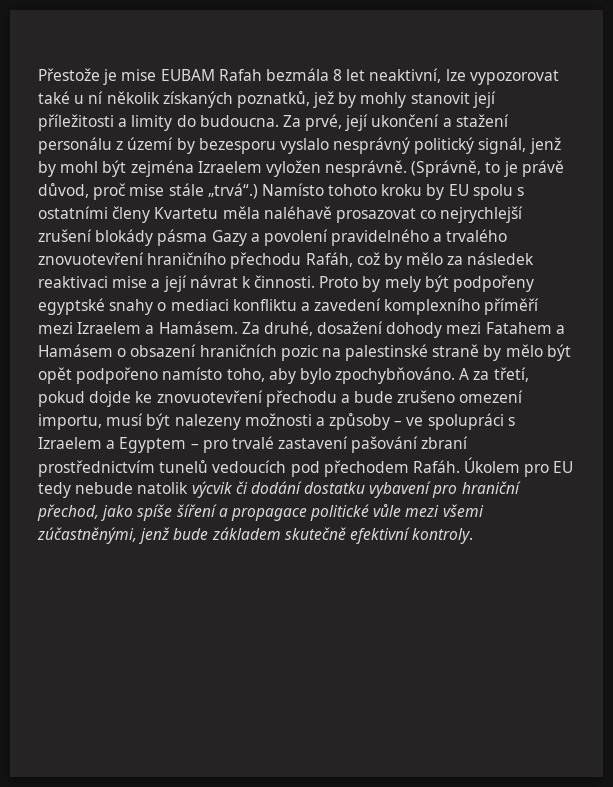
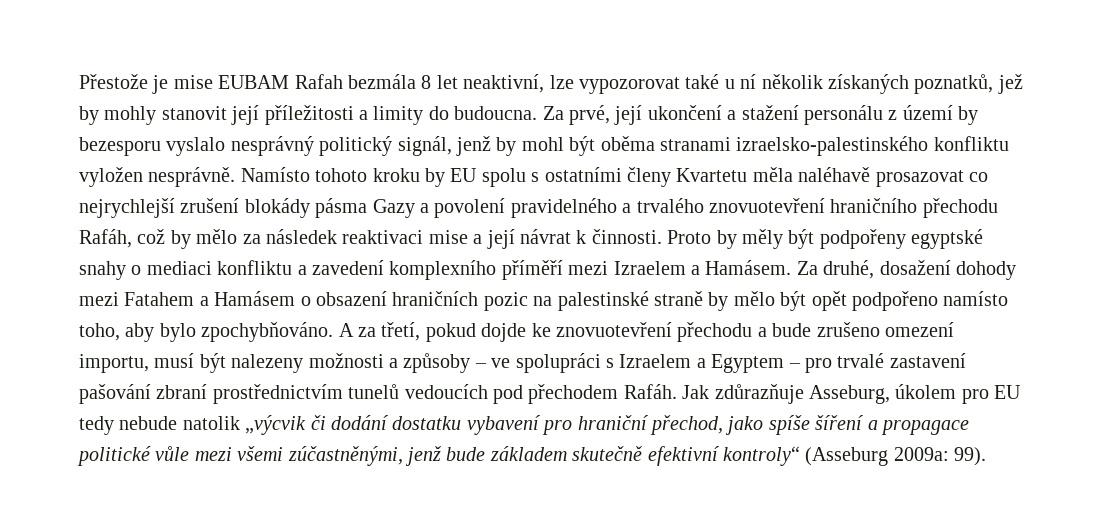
- Za prvé, její ukončení a stažení personálu z území by bezesporu vyslalo nesprávný politický signál, jenž by mohl být zejména Izraelem vyložen nesprávně. (Správně, to je právě důvod, proč mise stále „trvá“.)
+ Za prvé, její ukončení a stažení personálu z území by bezesporu vyslalo nesprávný politický signál, jenž by mohl být oběma stranami izraelsko-palestinského konfliktu vyložen nesprávně.
- Proto by mely být podpořeny egyptské snahy o mediaci konfliktu a zavedení komplexního příměří mezi Izraelem a Hamásem.
+ Proto by měly být podpořeny egyptské snahy o mediaci konfliktu a zavedení komplexního příměří mezi Izraelem a Hamásem.
- Úkolem pro EU tedy nebude natolik výcvik či dodání dostatku vybavení pro hraniční přechod, jako spíše šíření a propagace politické vůle mezi všemi zúčastněnými, jenž bude základem skutečně efektivní kontroly.
+ Jak zdůrazňuje Asseburg, úkolem pro EU tedy nebude natolik „výcvik či dodání dostatku vybavení pro hraniční přechod, jako spíše šíření a propagace politické vůle mezi všemi zúčastněnými, jenž bude základem skutečně efektivní kontroly“ (Asseburg 2009a: 99).

